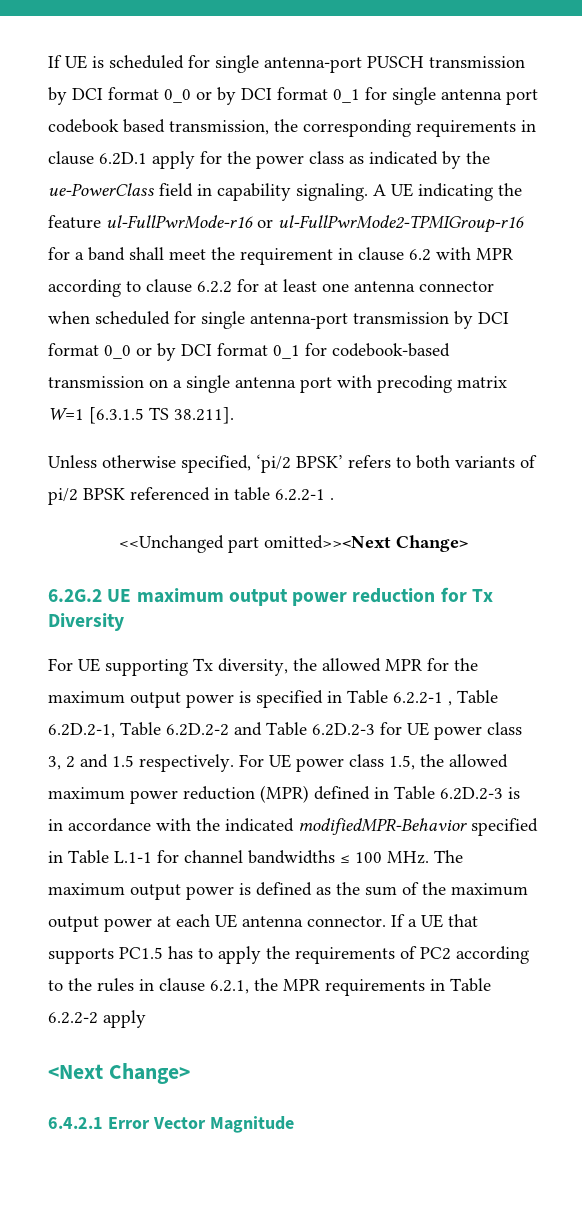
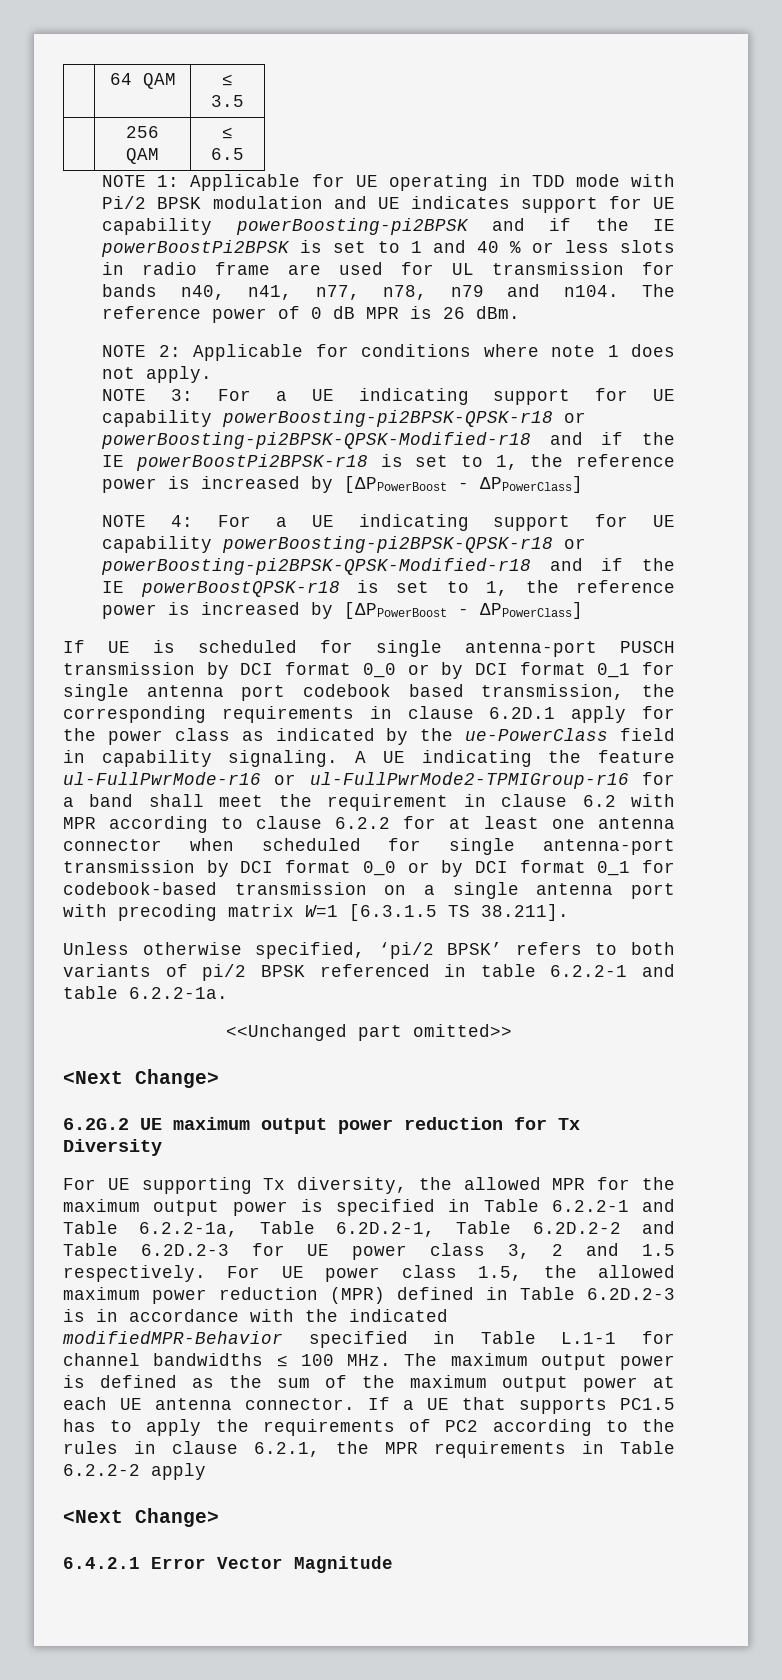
+ | 64 QAM | ≤ 3.5
+ | 256 QAM | ≤ 6.5
+ NOTE 1: Applicable for UE operating in TDD mode with Pi/2 BPSK modulation and UE indicates support for UE capability powerBoosting-pi2BPSK and if the IE powerBoostPi2BPSK is set to 1 and 40 % or less slots in radio frame are used for UL transmission for bands n40, n41, n77, n78, n79 and n104. The reference power of 0 dB MPR is 26 dBm.
+ NOTE 2: Applicable for conditions where note 1 does not apply.
+ NOTE 3: For a UE indicating support for UE capability powerBoosting-pi2BPSK-QPSK-r18 or powerBoosting-pi2BPSK-QPSK-Modified-r18 and if the IE powerBoostPi2BPSK-r18 is set to 1, the reference power is increased by [ΔPPowerBoost - ΔPPowerClass]
+ NOTE 4: For a UE indicating support for UE capability powerBoosting-pi2BPSK-QPSK-r18 or powerBoosting-pi2BPSK-QPSK-Modified-r18 and if the IE powerBoostQPSK-r18 is set to 1, the reference power is increased by [ΔPPowerBoost - ΔPPowerClass]
- Unless otherwise specified, ‘pi/2 BPSK’ refers to both variants of pi/2 BPSK referenced in table 6.2.2-1 .
+ Unless otherwise specified, ‘pi/2 BPSK’ refers to both variants of pi/2 BPSK referenced in table 6.2.2-1 and table 6.2.2-1a.
- <<Unchanged part omitted>><Next Change>
+ <<Unchanged part omitted>>
+ <Next Change>
- For UE supporting Tx diversity, the allowed MPR for the maximum output power is specified in Table 6.2.2-1 , Table 6.2D.2-1, Table 6.2D.2-2 and Table 6.2D.2-3 for UE power class 3, 2 and 1.5 respectively.
+ For UE supporting Tx diversity, the allowed MPR for the maximum output power is specified in Table 6.2.2-1 and Table 6.2.2-1a, Table 6.2D.2-1, Table 6.2D.2-2 and Table 6.2D.2-3 for UE power class 3, 2 and 1.5 respectively.

